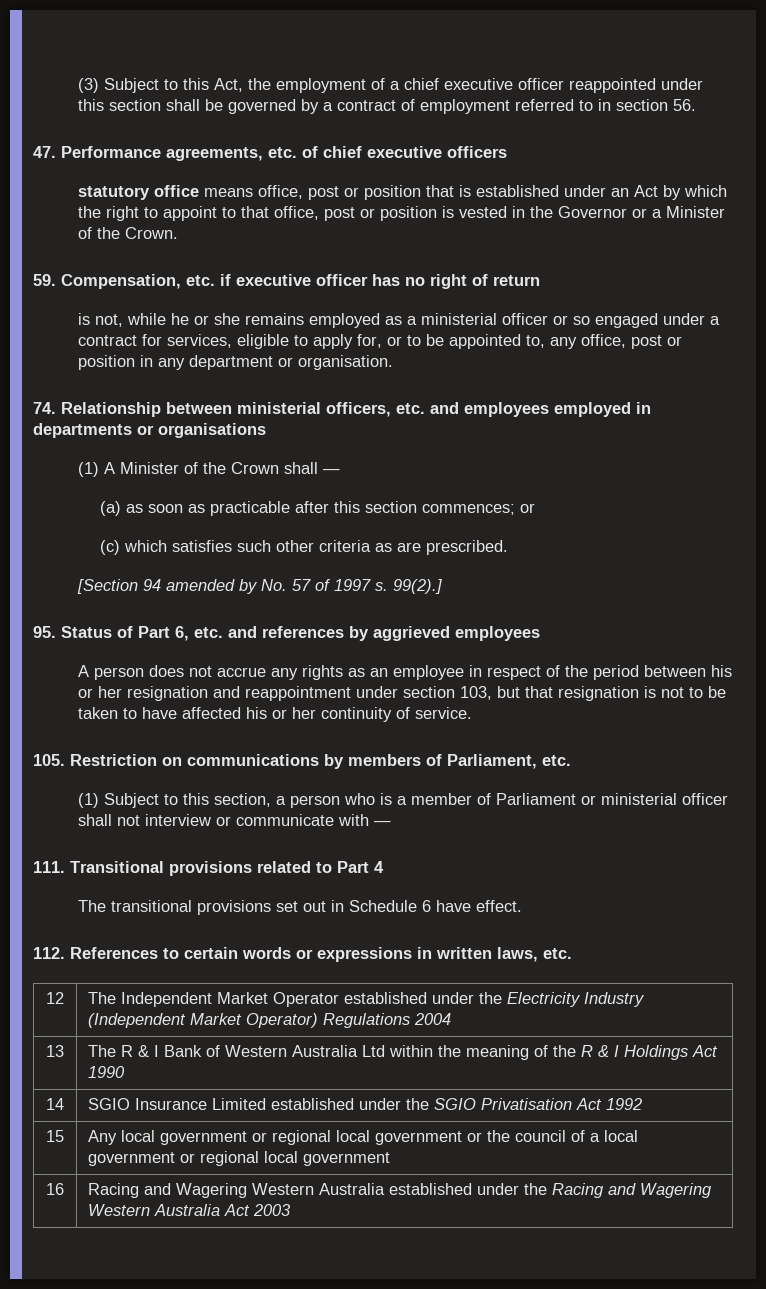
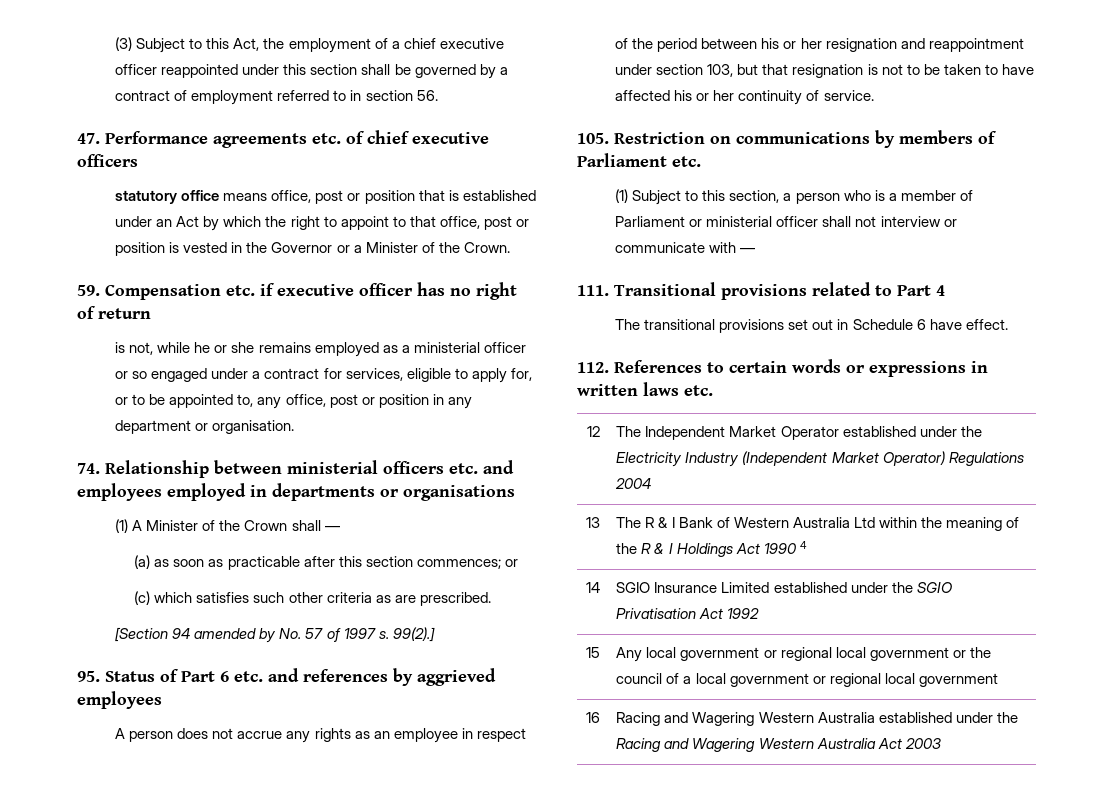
- 47. Performance agreements, etc. of chief executive officers
+ 47. Performance agreements etc. of chief executive officers
- 59. Compensation, etc. if executive officer has no right of return
+ 59. Compensation etc. if executive officer has no right of return
- 74. Relationship between ministerial officers, etc. and employees employed in departments or organisations
+ 74. Relationship between ministerial officers etc. and employees employed in departments or organisations
- 95. Status of Part 6, etc. and references by aggrieved employees
+ 95. Status of Part 6 etc. and references by aggrieved employees
- 105. Restriction on communications by members of Parliament, etc.
+ 105. Restriction on communications by members of Parliament etc.
- 112. References to certain words or expressions in written laws, etc.
+ 112. References to certain words or expressions in written laws etc.
- 13 | The R & I Bank of Western Australia Ltd within the meaning of the R & I Holdings Act 1990
+ 13 | The R & I Bank of Western Australia Ltd within the meaning of the R & I Holdings Act 1990 4

